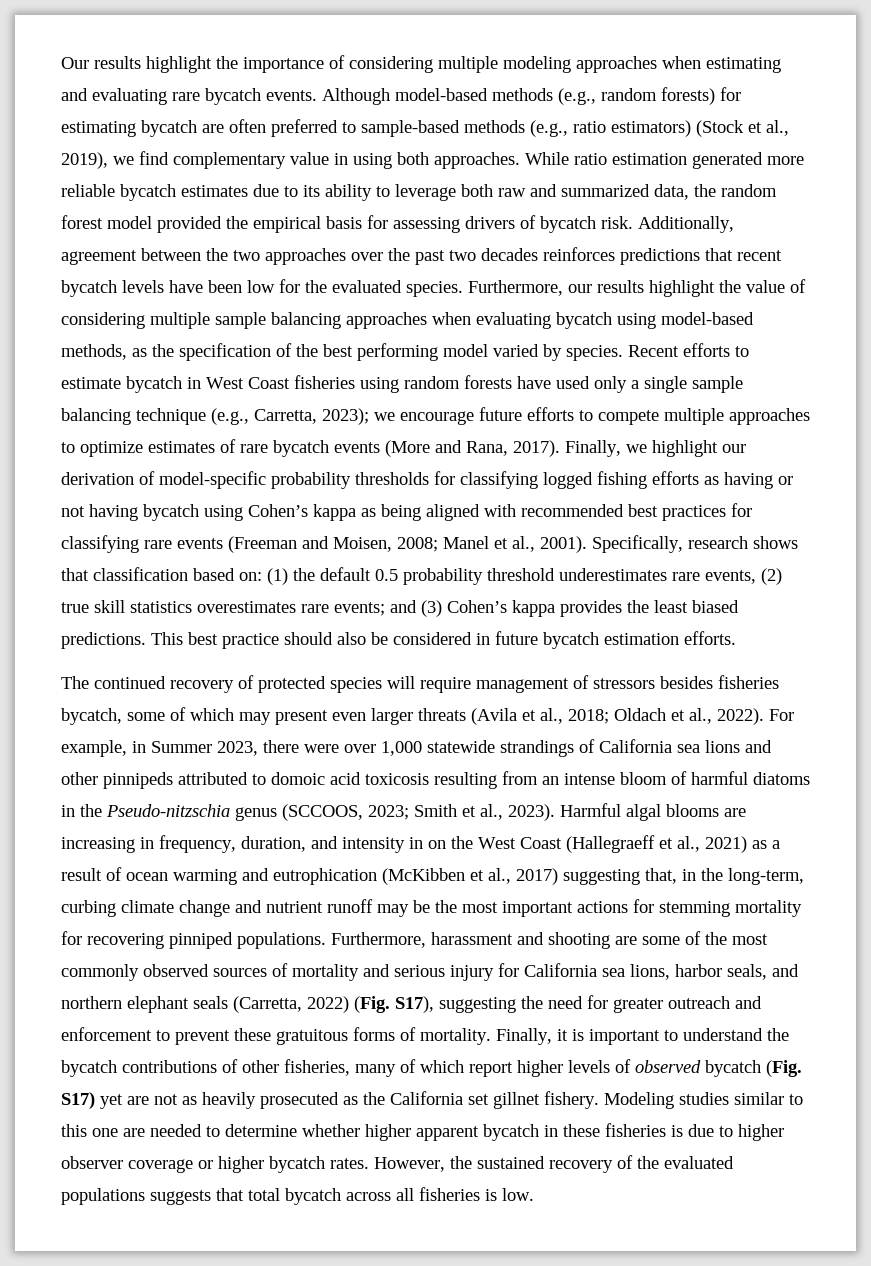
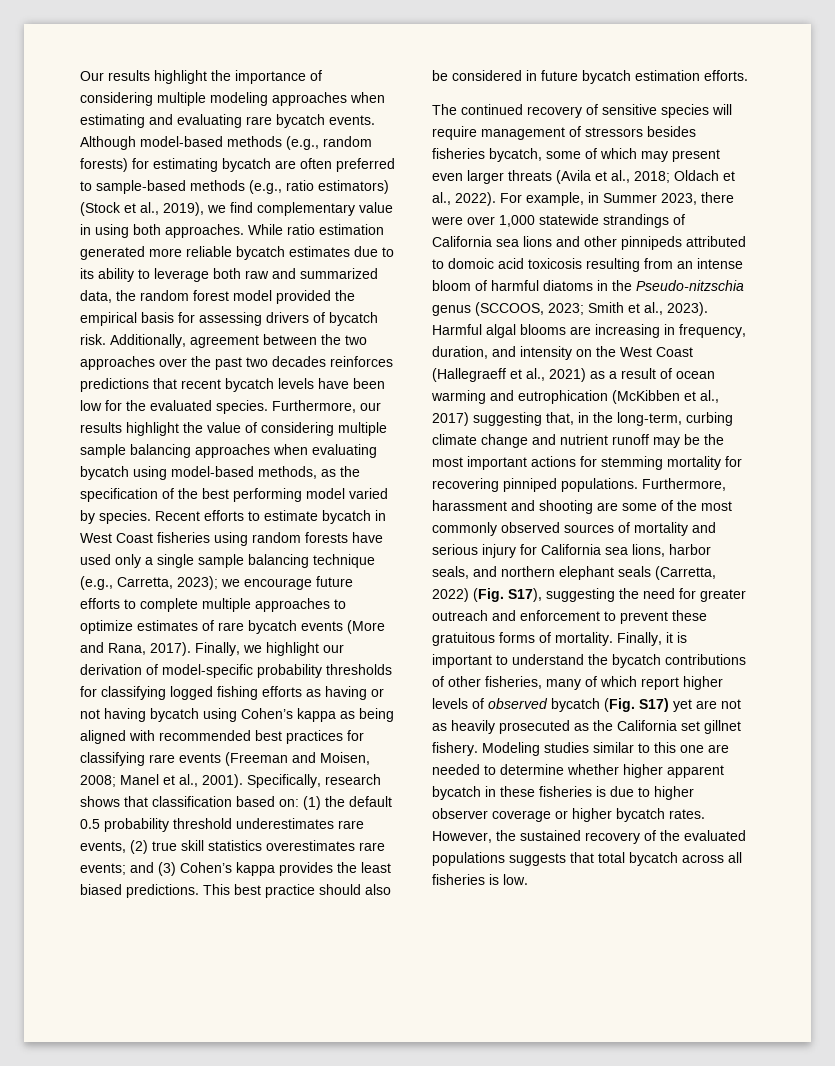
- Recent efforts to estimate bycatch in West Coast fisheries using random forests have used only a single sample balancing technique (e.g., Carretta, 2023); we encourage future efforts to compete multiple approaches to optimize estimates of rare bycatch events (More and Rana, 2017).
+ Recent efforts to estimate bycatch in West Coast fisheries using random forests have used only a single sample balancing technique (e.g., Carretta, 2023); we encourage future efforts to complete multiple approaches to optimize estimates of rare bycatch events (More and Rana, 2017).
- The continued recovery of protected species will require management of stressors besides fisheries bycatch, some of which may present even larger threats (Avila et al., 2018; Oldach et al., 2022).
+ The continued recovery of sensitive species will require management of stressors besides fisheries bycatch, some of which may present even larger threats (Avila et al., 2018; Oldach et al., 2022).
- Harmful algal blooms are increasing in frequency, duration, and intensity in on the West Coast (Hallegraeff et al., 2021) as a result of ocean warming and eutrophication (McKibben et al., 2017) suggesting that, in the long-term, curbing climate change and nutrient runoff may be the most important actions for stemming mortality for recovering pinniped populations.
+ Harmful algal blooms are increasing in frequency, duration, and intensity on the West Coast (Hallegraeff et al., 2021) as a result of ocean warming and eutrophication (McKibben et al., 2017) suggesting that, in the long-term, curbing climate change and nutrient runoff may be the most important actions for stemming mortality for recovering pinniped populations.

